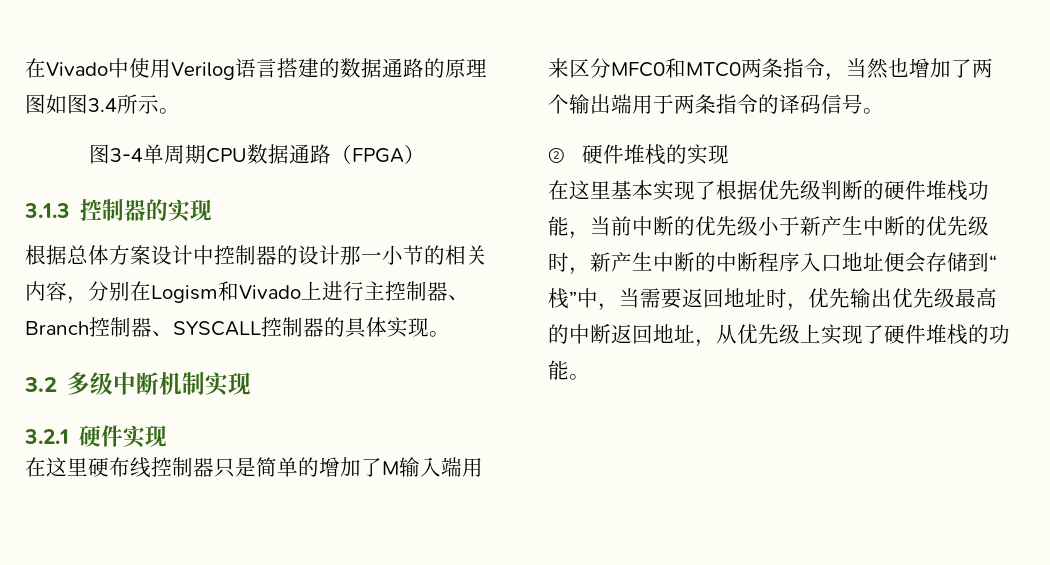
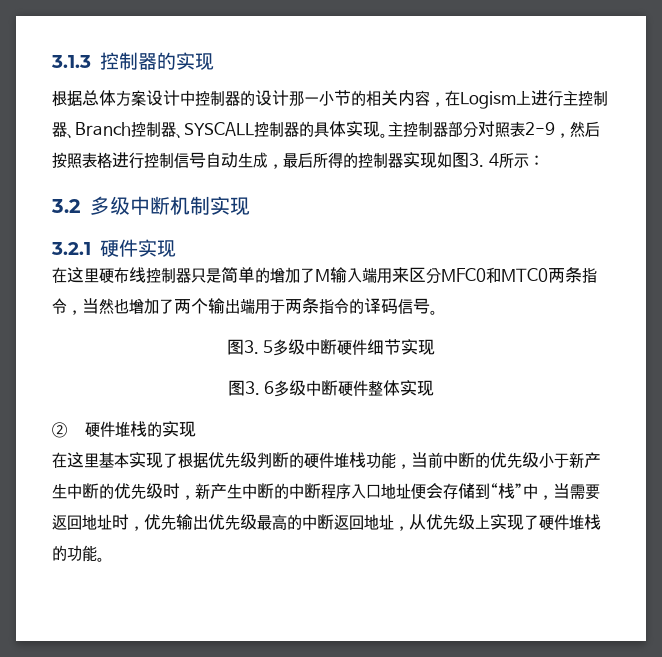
- 在Vivado中使用Verilog语言搭建的数据通路的原理图如图3.4所示。
- 图3-4单周期CPU数据通路（FPGA）
- 根据总体方案设计中控制器的设计那一小节的相关内容，分别在Logism和Vivado上进行主控制器、Branch控制器、SYSCALL控制器的具体实现。
+ 根据总体方案设计中控制器的设计那一小节的相关内容，在Logism上进行主控制器、Branch控制器、SYSCALL控制器的具体实现。主控制器部分对照表2-9，然后按照表格进行控制信号自动生成，最后所得的控制器实现如图3. 4所示：
+ 图3. 5多级中断硬件细节实现
+ 图3. 6多级中断硬件整体实现

